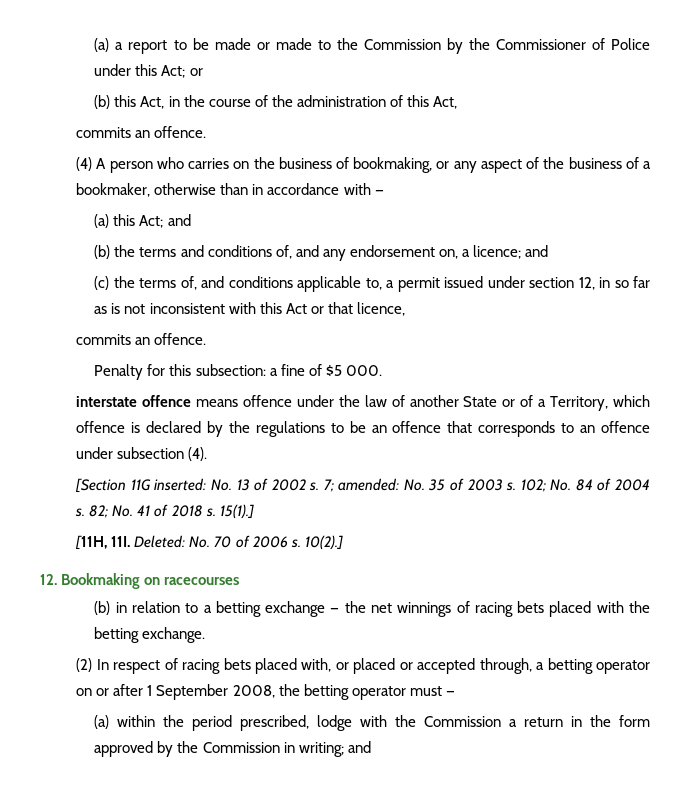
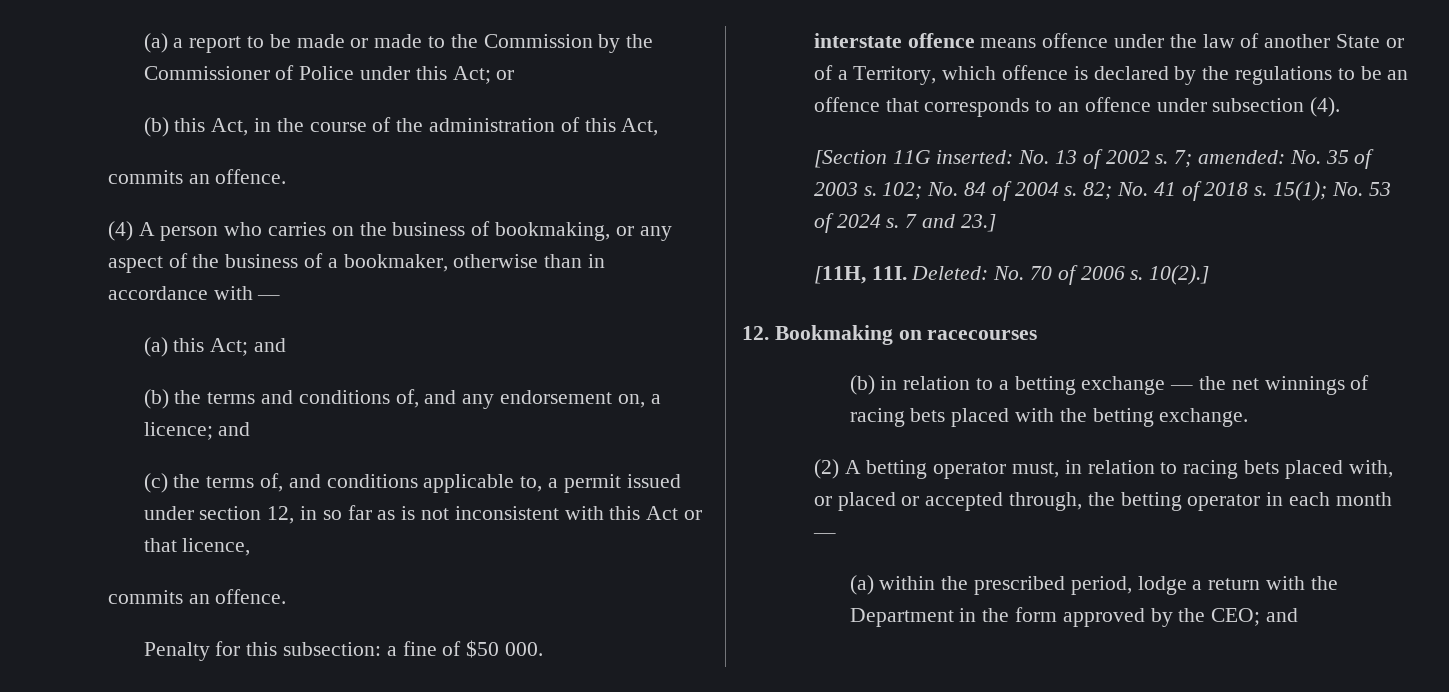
- Penalty for this subsection: a fine of $5 000.
+ Penalty for this subsection: a fine of $50 000.
- 15(1).]
+ 15(1); No. 53 of 2024 s. 7 and 23.]
- (2) In respect of racing bets placed with, or placed or accepted through, a betting operator on or after 1 September 2008, the betting operator must —
- (a) within the period prescribed, lodge with the Commission a return in the form approved by the Commission in writing; and
+ (2) A betting operator must, in relation to racing bets placed with, or placed or accepted through, the betting operator in each month —
+ (a) within the prescribed period, lodge a return with the Department in the form approved by the CEO; and

